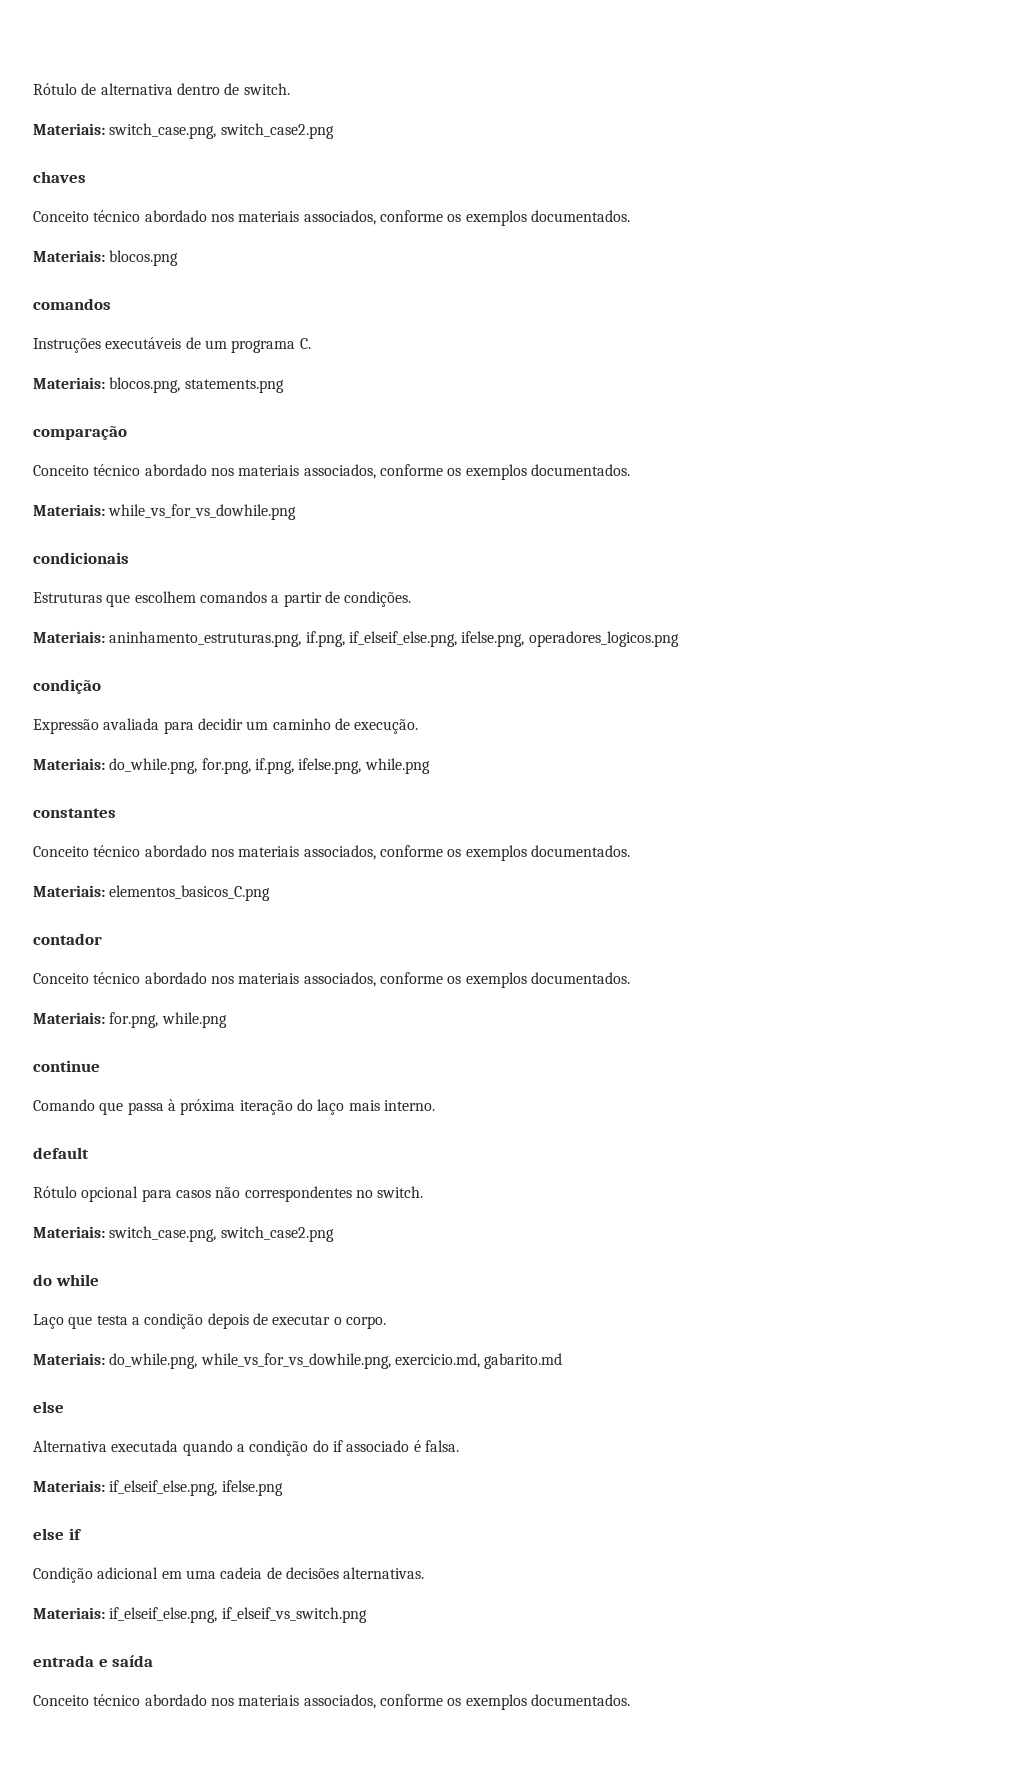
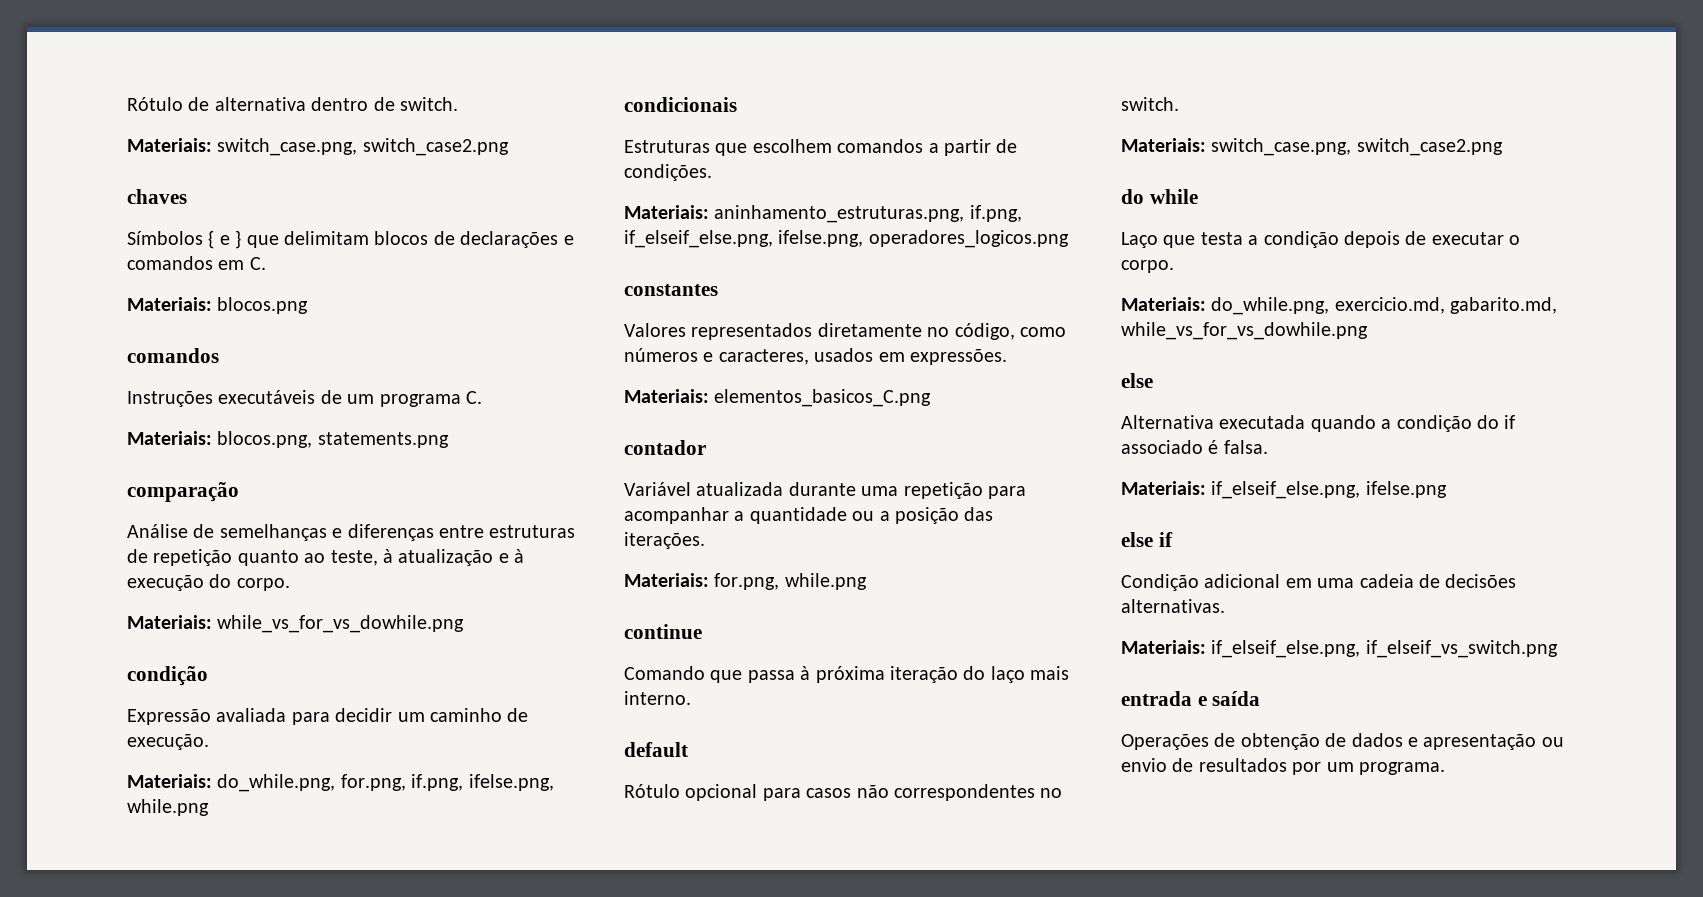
  chaves
- Conceito técnico abordado nos materiais associados, conforme os exemplos documentados.
+ Símbolos { e } que delimitam blocos de declarações e comandos em C.
  comparação
- Conceito técnico abordado nos materiais associados, conforme os exemplos documentados.
+ Análise de semelhanças e diferenças entre estruturas de repetição quanto ao teste, à atualização e à execução do corpo.
  Materiais: while_vs_for_vs_dowhile.png
+ condição
+ Expressão avaliada para decidir um caminho de execução.
+ Materiais: do_while.png, for.png, if.png, ifelse.png, while.png
  Materiais: aninhamento_estruturas.png, if.png, if_elseif_else.png, ifelse.png, operadores_logicos.png
- condição
- Expressão avaliada para decidir um caminho de execução.
- Materiais: do_while.png, for.png, if.png, ifelse.png, while.png
  constantes
- Conceito técnico abordado nos materiais associados, conforme os exemplos documentados.
+ Valores representados diretamente no código, como números e caracteres, usados em expressões.
  Materiais: elementos_basicos_C.png
  contador
- Conceito técnico abordado nos materiais associados, conforme os exemplos documentados.
+ Variável atualizada durante uma repetição para acompanhar a quantidade ou a posição das iterações.
- Materiais: do_while.png, while_vs_for_vs_dowhile.png, exercicio.md, gabarito.md
+ Materiais: do_while.png, exercicio.md, gabarito.md, while_vs_for_vs_dowhile.png
  entrada e saída
- Conceito técnico abordado nos materiais associados, conforme os exemplos documentados.
+ Operações de obtenção de dados e apresentação ou envio de resultados por um programa.

